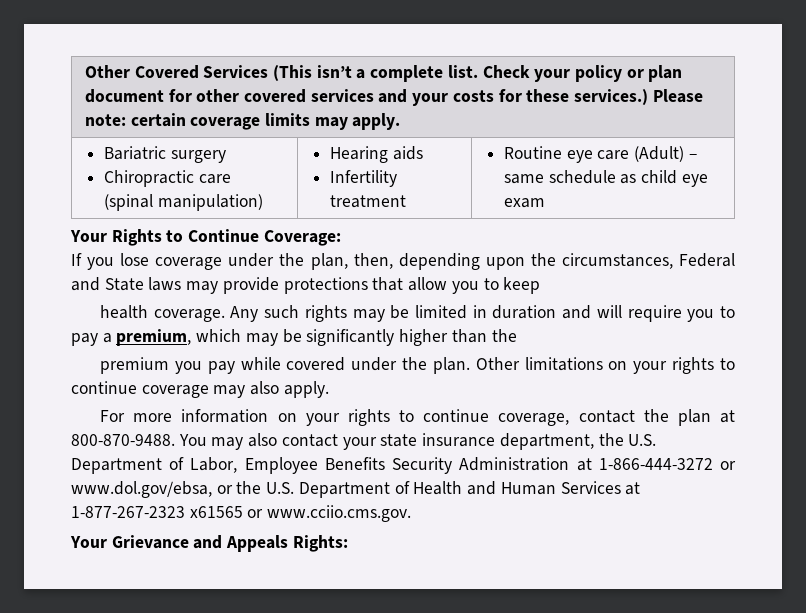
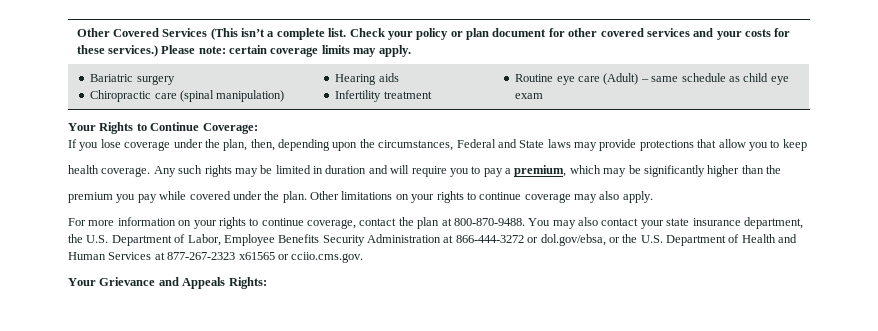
- You may also contact your state insurance department, the U.S. Department of Labor, Employee Benefits Security Administration at 1-866-444-3272 or www.dol.gov/ebsa, or the U.S. Department of Health and Human Services at 1-877-267-2323 x61565 or www.cciio.cms.gov.
+ You may also contact your state insurance department, the U.S. Department of Labor, Employee Benefits Security Administration at 866-444-3272 or dol.gov/ebsa, or the U.S. Department of Health and Human Services at 877-267-2323 x61565 or cciio.cms.gov.

